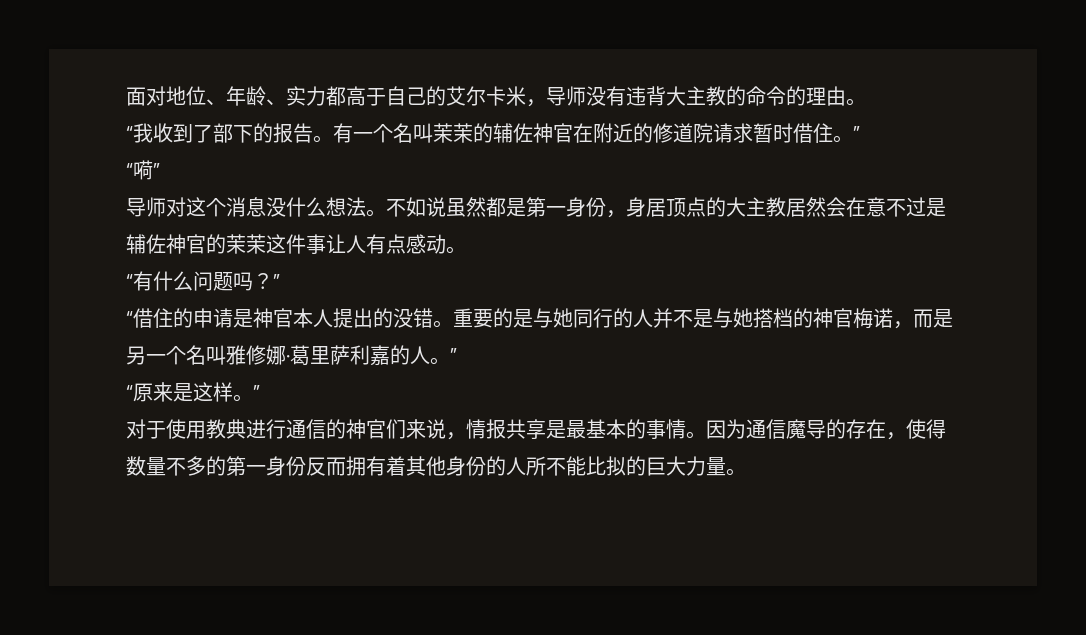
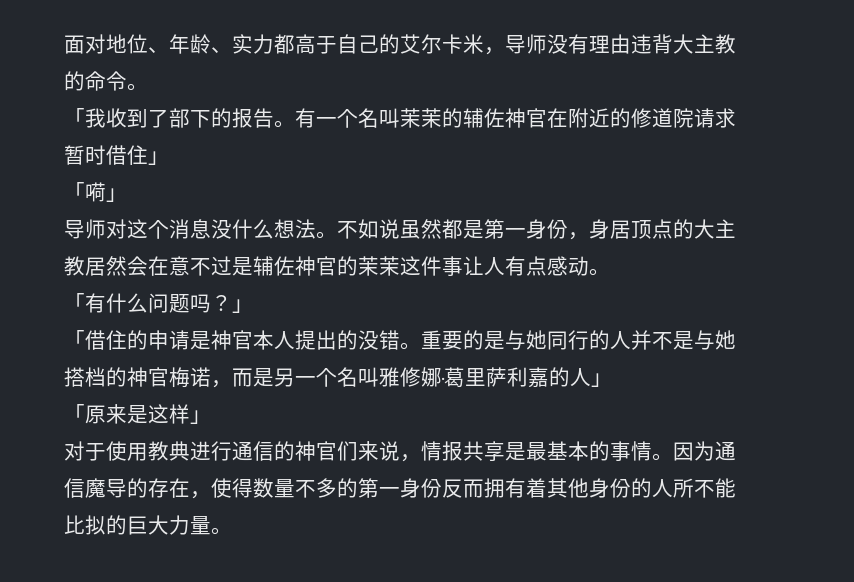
- 面对地位、年龄、实力都高于自己的艾尔卡米，导师没有违背大主教的命令的理由。
- “我收到了部下的报告。
+ 面对地位、年龄、实力都高于自己的艾尔卡米，导师没有理由违背大主教的命令。
+ 「我收到了部下的报告。
- 有一个名叫茉茉的辅佐神官在附近的修道院请求暂时借住。”
- “嗬”
+ 有一个名叫茉茉的辅佐神官在附近的修道院请求暂时借住」
+ 「嗬」
- “有什么问题吗？”
- “借住的申请是神官本人提出的没错。
+ 「有什么问题吗？」
+ 「借住的申请是神官本人提出的没错。
- 重要的是与她同行的人并不是与她搭档的神官梅诺，而是另一个名叫雅修娜·葛里萨利嘉的人。”
- “原来是这样。”
+ 重要的是与她同行的人并不是与她搭档的神官梅诺，而是另一个名叫雅修娜·葛里萨利嘉的人」
+ 「原来是这样」

